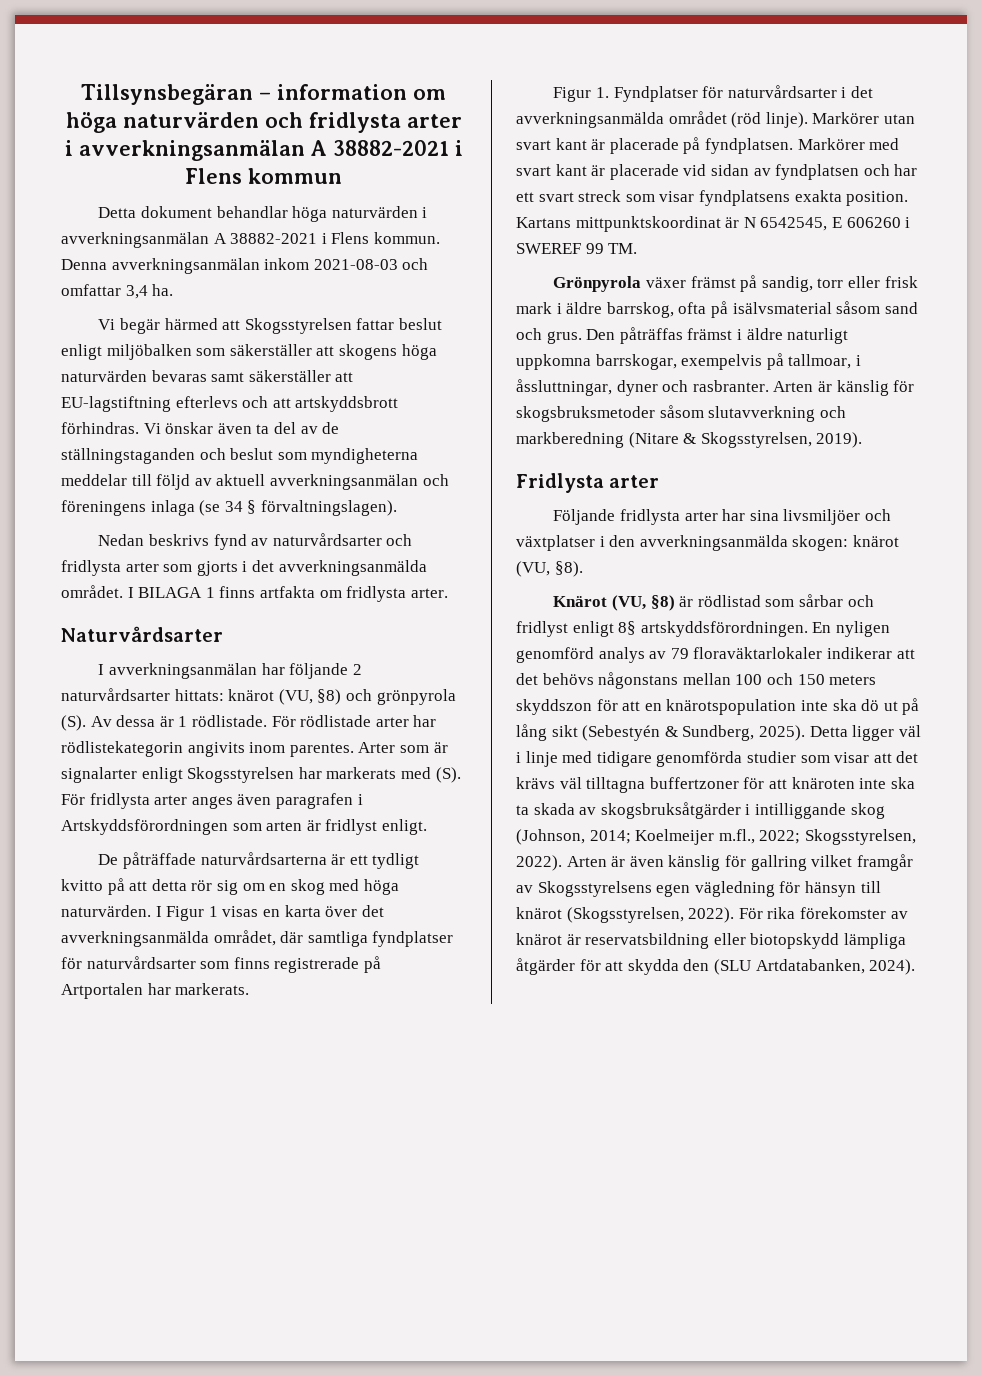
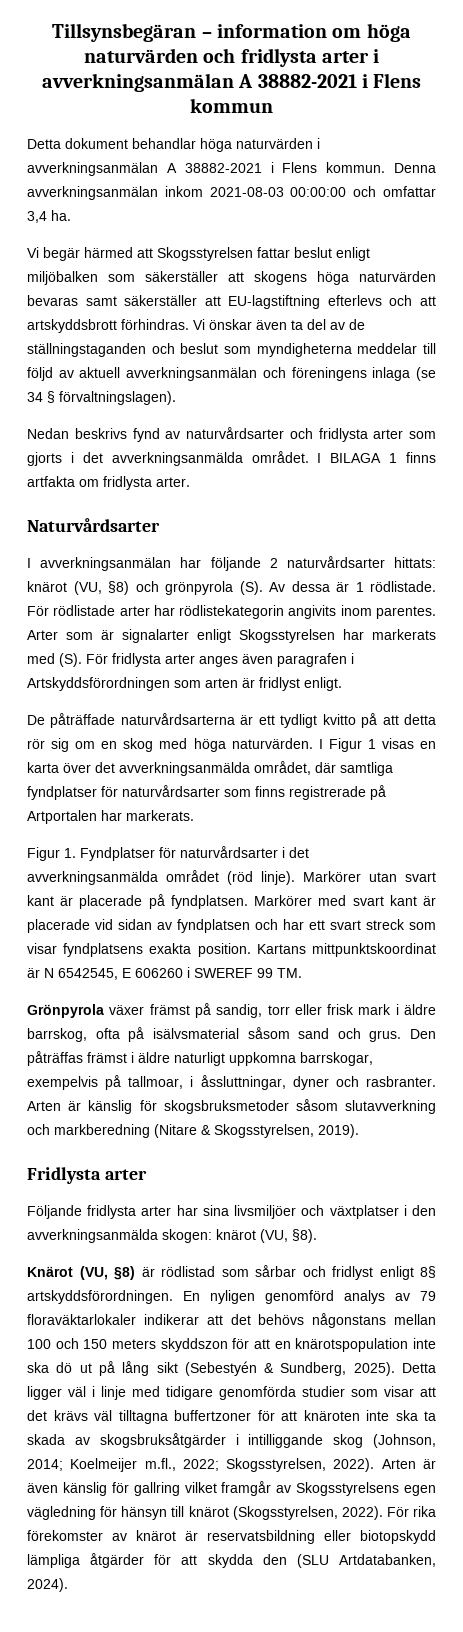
- Denna avverkningsanmälan inkom 2021-08-03 och omfattar 3,4 ha.
+ Denna avverkningsanmälan inkom 2021-08-03 00:00:00 och omfattar 3,4 ha.

